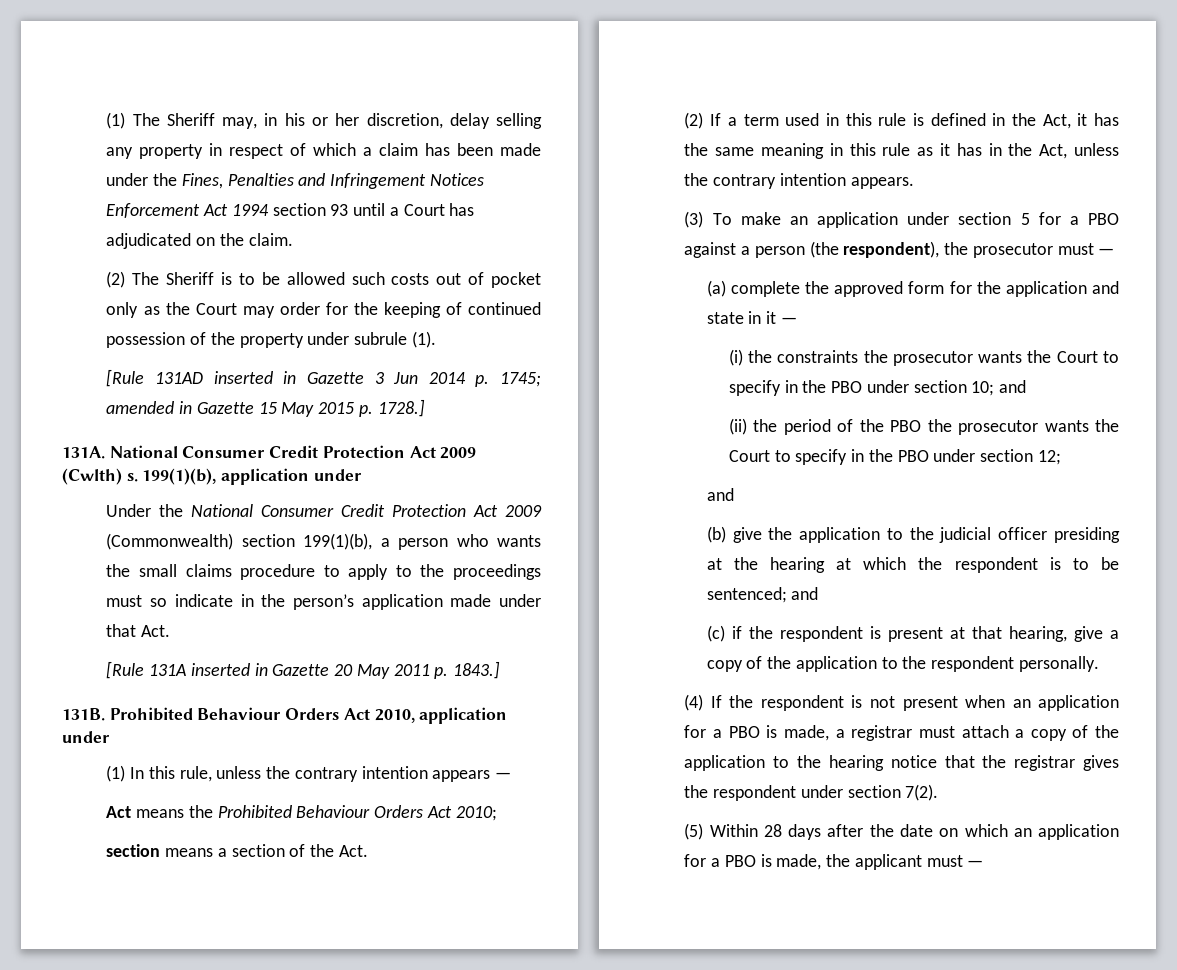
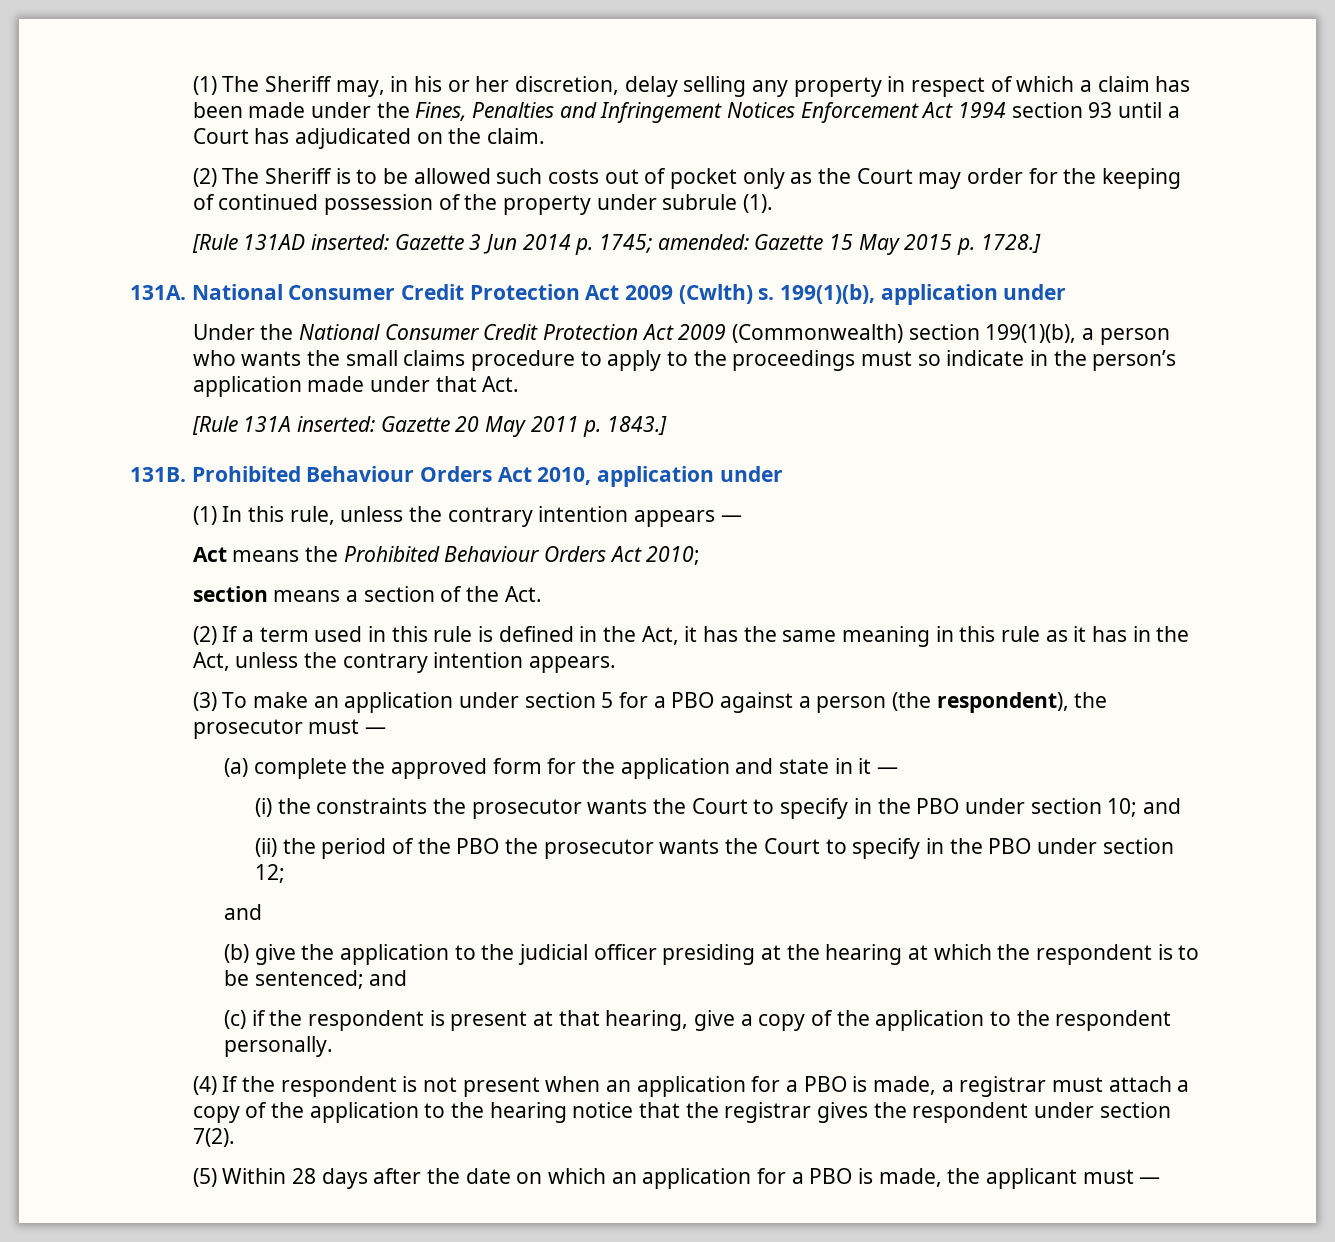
- [Rule 131AD inserted in Gazette 3 Jun 2014 p. 1745; amended in Gazette 15 May 2015 p. 1728.]
+ [Rule 131AD inserted: Gazette 3 Jun 2014 p. 1745; amended: Gazette 15 May 2015 p. 1728.]
- [Rule 131A inserted in Gazette 20 May 2011 p. 1843.]
+ [Rule 131A inserted: Gazette 20 May 2011 p. 1843.]

